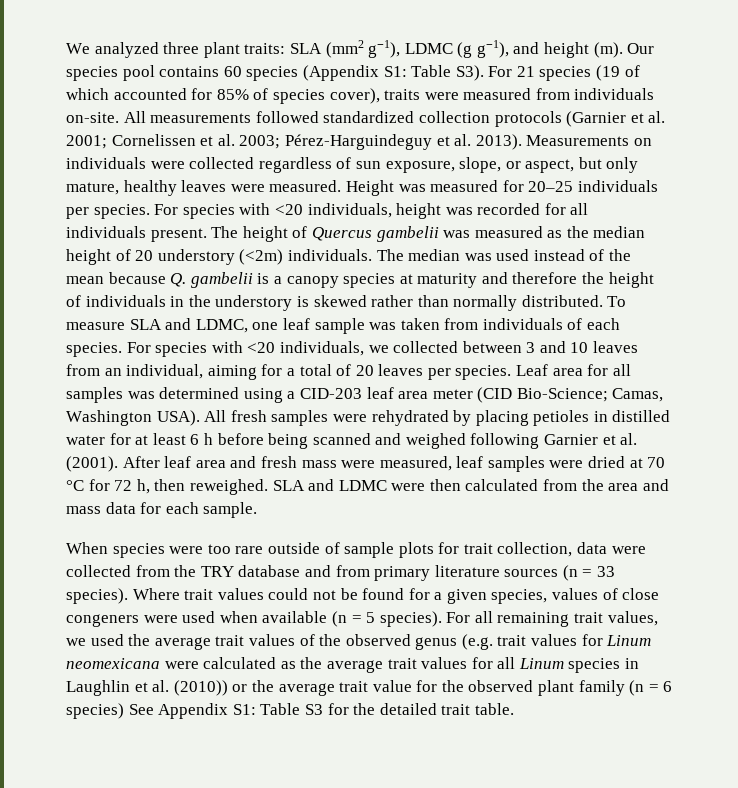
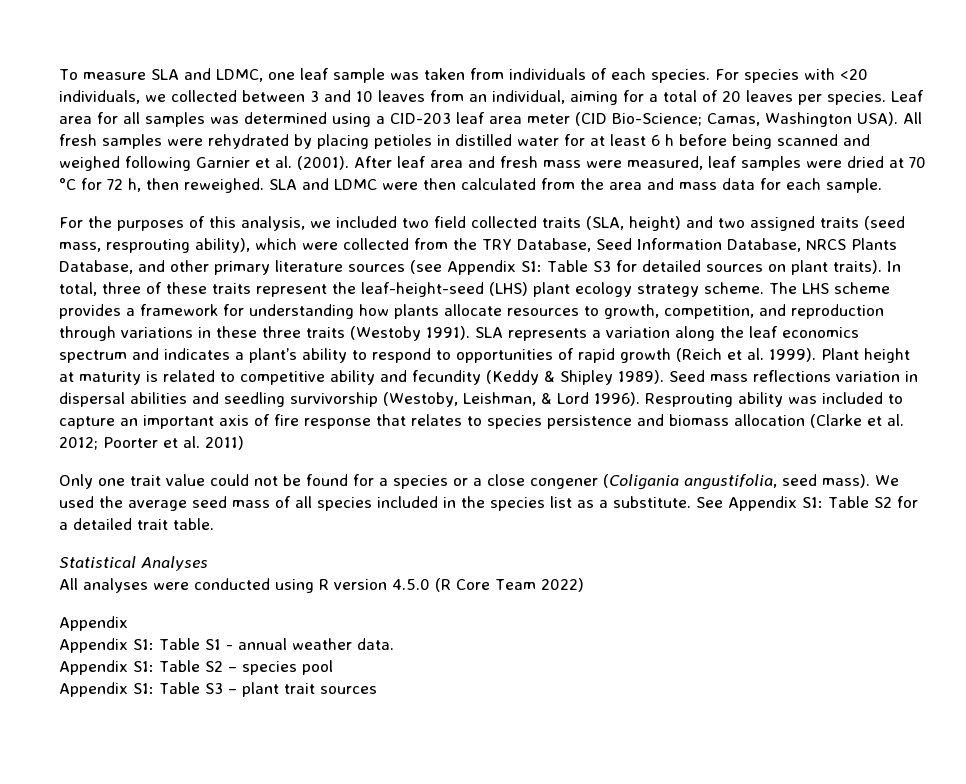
- We analyzed three plant traits: SLA (mm2 g−1), LDMC (g g−1), and height (m). Our species pool contains 60 species (Appendix S1: Table S3). For 21 species (19 of which accounted for 85% of species cover), traits were measured from individuals on-site. All measurements followed standardized collection protocols (Garnier et al. 2001; Cornelissen et al. 2003; Pérez-Harguindeguy et al. 2013). Measurements on individuals were collected regardless of sun exposure, slope, or aspect, but only mature, healthy leaves were measured. Height was measured for 20–25 individuals per species. For species with <20 individuals, height was recorded for all individuals present. The height of Quercus gambelii was measured as the median height of 20 understory (<2m) individuals. The median was used instead of the mean because Q. gambelii is a canopy species at maturity and therefore the height of individuals in the understory is skewed rather than normally distributed.
- When species were too rare outside of sample plots for trait collection, data were collected from the TRY database and from primary literature sources (n = 33 species). Where trait values could not be found for a given species, values of close congeners were used when available (n = 5 species). For all remaining trait values, we used the average trait values of the observed genus (e.g. trait values for Linum neomexicana were calculated as the average trait values for all Linum species in Laughlin et al. (2010)) or the average trait value for the observed plant family (n = 6 species) See Appendix S1: Table S3 for the detailed trait table.
+ For the purposes of this analysis, we included two field collected traits (SLA, height) and two assigned traits (seed mass, resprouting ability), which were collected from the TRY Database, Seed Information Database, NRCS Plants Database, and other primary literature sources (see Appendix S1: Table S3 for detailed sources on plant traits). In total, three of these traits represent the leaf-height-seed (LHS) plant ecology strategy scheme. The LHS scheme provides a framework for understanding how plants allocate resources to growth, competition, and reproduction through variations in these three traits (Westoby 1991). SLA represents a variation along the leaf economics spectrum and indicates a plant’s ability to respond to opportunities of rapid growth (Reich et al. 1999). Plant height at maturity is related to competitive ability and fecundity (Keddy & Shipley 1989). Seed mass reflections variation in dispersal abilities and seedling survivorship (Westoby, Leishman, & Lord 1996). Resprouting ability was included to capture an important axis of fire response that relates to species persistence and biomass allocation (Clarke et al. 2012; Poorter et al. 2011)
+ Only one trait value could not be found for a species or a close congener (Coligania angustifolia, seed mass). We used the average seed mass of all species included in the species list as a substitute. See Appendix S1: Table S2 for a detailed trait table.
+ Statistical Analyses
+ All analyses were conducted using R version 4.5.0 (R Core Team 2022)
+ Appendix
+ Appendix S1: Table S1 - annual weather data.
+ Appendix S1: Table S2 – species pool
+ Appendix S1: Table S3 – plant trait sources

